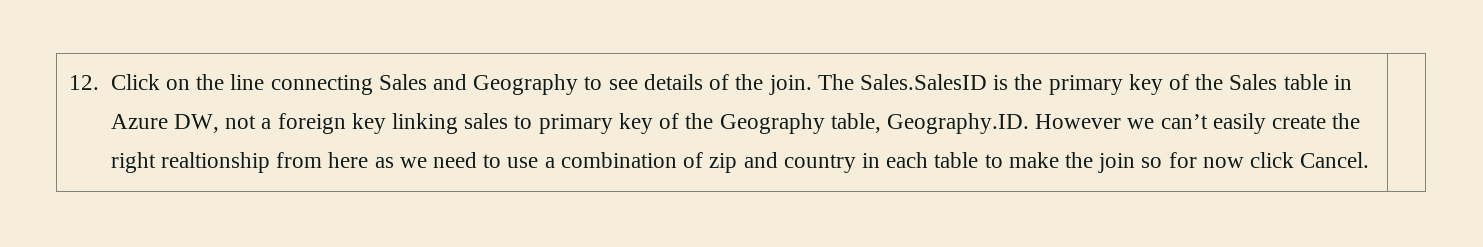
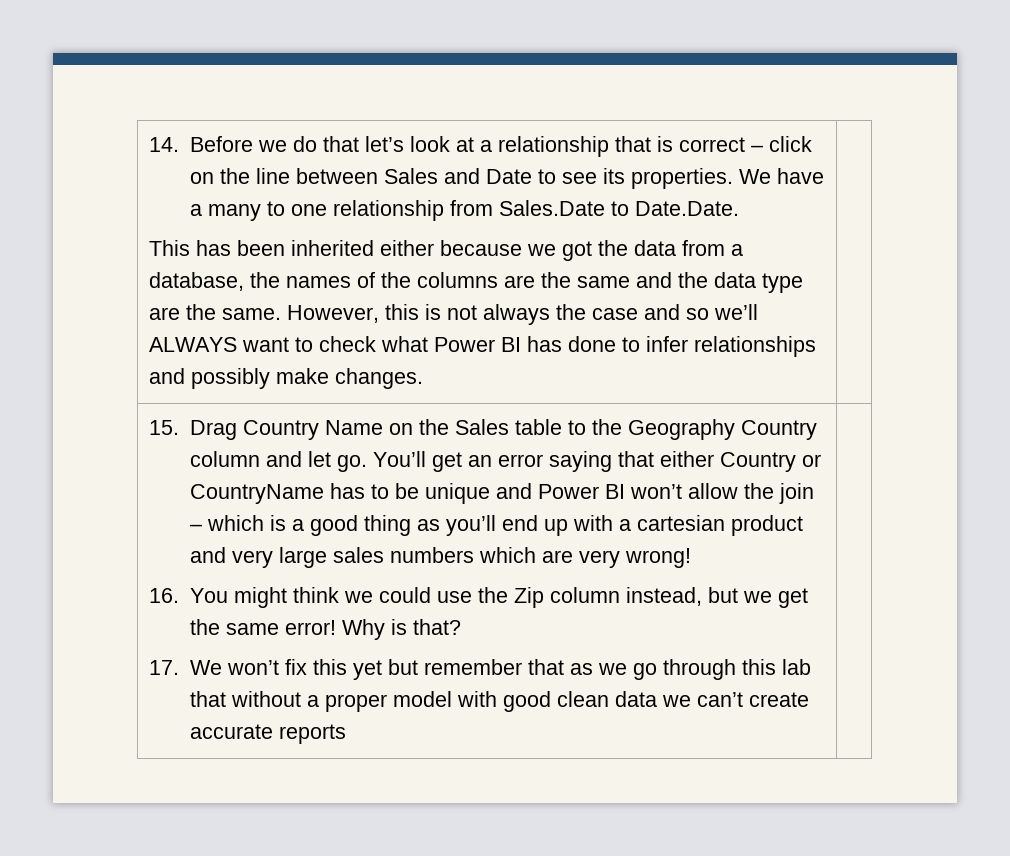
- 12. Click on the line connecting Sales and Geography to see details of the join. The Sales.SalesID is the primary key of the Sales table in Azure DW, not a foreign key linking sales to primary key of the Geography table, Geography.ID. However we can’t easily create the right realtionship from here as we need to use a combination of zip and country in each table to make the join so for now click Cancel.
+ 14. Before we do that let’s look at a relationship that is correct – click on the line between Sales and Date to see its properties. We have a many to one relationship from Sales.Date to Date.Date.
+ This has been inherited either because we got the data from a database, the names of the columns are the same and the data type are the same. However, this is not always the case and so we’ll ALWAYS want to check what Power BI has done to infer relationships and possibly make changes. |
+ 15. Drag Country Name on the Sales table to the Geography Country column and let go. You’ll get an error saying that either Country or CountryName has to be unique and Power BI won’t allow the join – which is a good thing as you’ll end up with a cartesian product and very large sales numbers which are very wrong!
+ 16. You might think we could use the Zip column instead, but we get the same error! Why is that?
+ 17. We won’t fix this yet but remember that as we go through this lab that without a proper model with good clean data we can’t create accurate reports

